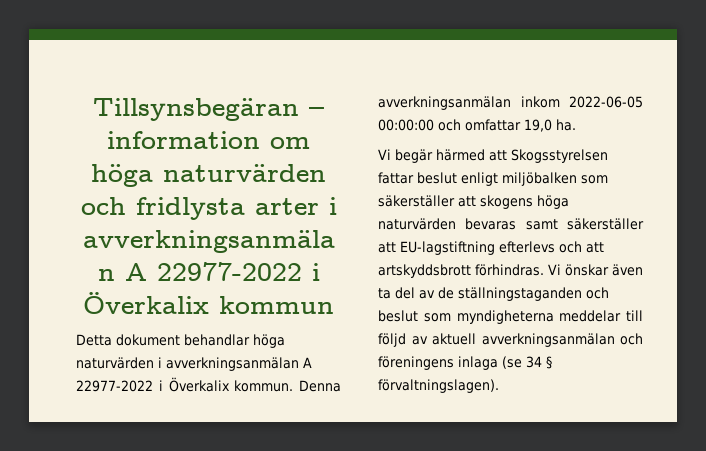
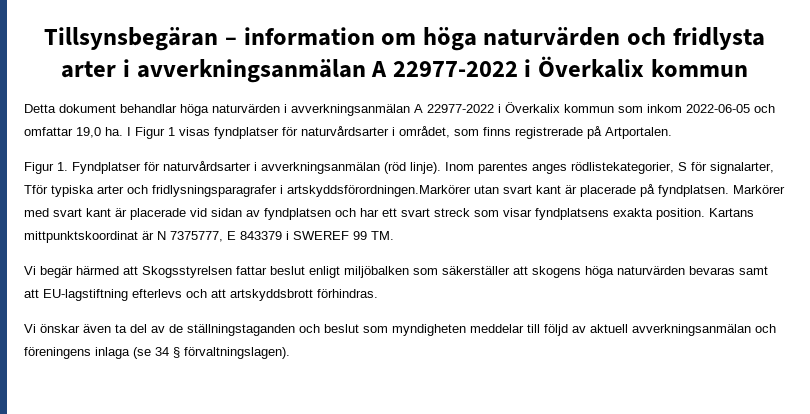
- Detta dokument behandlar höga naturvärden i avverkningsanmälan A 22977-2022 i Överkalix kommun. Denna avverkningsanmälan inkom 2022-06-05 00:00:00 och omfattar 19,0 ha.
+ Detta dokument behandlar höga naturvärden i avverkningsanmälan A 22977-2022 i Överkalix kommun som inkom 2022-06-05 och omfattar 19,0 ha. I Figur 1 visas fyndplatser för naturvårdsarter i området, som finns registrerade på Artportalen.
+ Figur 1. Fyndplatser för naturvårdsarter i avverkningsanmälan (röd linje). Inom parentes anges rödlistekategorier, S för signalarter, Tför typiska arter och fridlysningsparagrafer i artskyddsförordningen.Markörer utan svart kant är placerade på fyndplatsen. Markörer med svart kant är placerade vid sidan av fyndplatsen och har ett svart streck som visar fyndplatsens exakta position. Kartans mittpunktskoordinat är N 7375777, E 843379 i SWEREF 99 TM.
- Vi begär härmed att Skogsstyrelsen fattar beslut enligt miljöbalken som säkerställer att skogens höga naturvärden bevaras samt säkerställer att EU-lagstiftning efterlevs och att artskyddsbrott förhindras. Vi önskar även ta del av de ställningstaganden och beslut som myndigheterna meddelar till följd av aktuell avverkningsanmälan och föreningens inlaga (se 34 § förvaltningslagen).
+ Vi begär härmed att Skogsstyrelsen fattar beslut enligt miljöbalken som säkerställer att skogens höga naturvärden bevaras samt att EU-lagstiftning efterlevs och att artskyddsbrott förhindras.
+ Vi önskar även ta del av de ställningstaganden och beslut som myndigheten meddelar till följd av aktuell avverkningsanmälan och föreningens inlaga (se 34 § förvaltningslagen).

